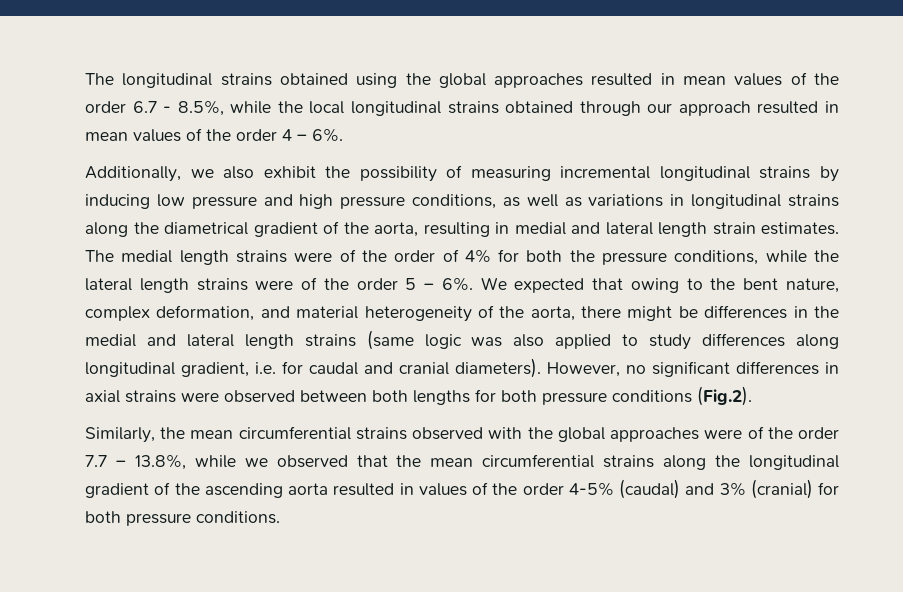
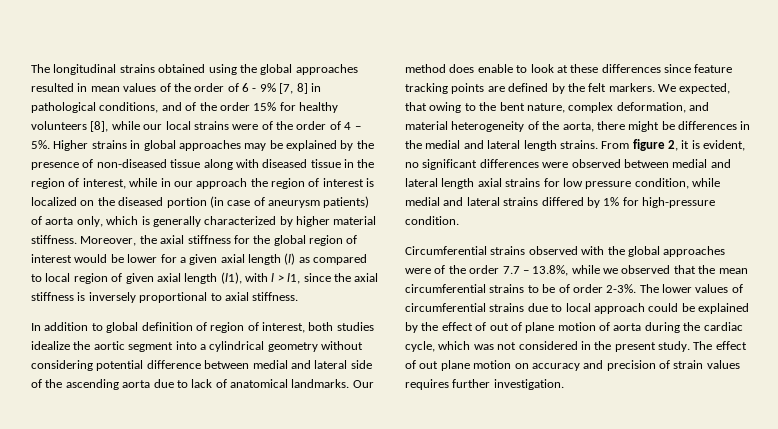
- The longitudinal strains obtained using the global approaches resulted in mean values of the order 6.7 - 8.5%, while the local longitudinal strains obtained through our approach resulted in mean values of the order 4 – 6%.
- Additionally, we also exhibit the possibility of measuring incremental longitudinal strains by inducing low pressure and high pressure conditions, as well as variations in longitudinal strains along the diametrical gradient of the aorta, resulting in medial and lateral length strain estimates. The medial length strains were of the order of 4% for both the pressure conditions, while the lateral length strains were of the order 5 – 6%. We expected that owing to the bent nature, complex deformation, and material heterogeneity of the aorta, there might be differences in the medial and lateral length strains (same logic was also applied to study differences along longitudinal gradient, i.e. for caudal and cranial diameters). However, no significant differences in axial strains were observed between both lengths for both pressure conditions (Fig.2).
- Similarly, the mean circumferential strains observed with the global approaches were of the order 7.7 – 13.8%, while we observed that the mean circumferential strains along the longitudinal gradient of the ascending aorta resulted in values of the order 4-5% (caudal) and 3% (cranial) for both pressure conditions.
+ The longitudinal strains obtained using the global approaches resulted in mean values of the order of 6 - 9% [7, 8] in pathological conditions, and of the order 15% for healthy volunteers [8], while our local strains were of the order of 4 – 5%. Higher strains in global approaches may be explained by the presence of non-diseased tissue along with diseased tissue in the region of interest, while in our approach the region of interest is localized on the diseased portion (in case of aneurysm patients) of aorta only, which is generally characterized by higher material stiffness. Moreover, the axial stiffness for the global region of interest would be lower for a given axial length (l) as compared to local region of given axial length (l1), with l > l1, since the axial stiffness is inversely proportional to axial stiffness.
+ In addition to global definition of region of interest, both studies idealize the aortic segment into a cylindrical geometry without considering potential difference between medial and lateral side of the ascending aorta due to lack of anatomical landmarks. Our method does enable to look at these differences since feature tracking points are defined by the felt markers. We expected, that owing to the bent nature, complex deformation, and material heterogeneity of the aorta, there might be differences in the medial and lateral length strains. From figure 2, it is evident, no significant differences were observed between medial and lateral length axial strains for low pressure condition, while medial and lateral strains differed by 1% for high-pressure condition.
+ Circumferential strains observed with the global approaches were of the order 7.7 – 13.8%, while we observed that the mean circumferential strains to be of order 2-3%. The lower values of circumferential strains due to local approach could be explained by the effect of out of plane motion of aorta during the cardiac cycle, which was not considered in the present study. The effect of out plane motion on accuracy and precision of strain values requires further investigation.

